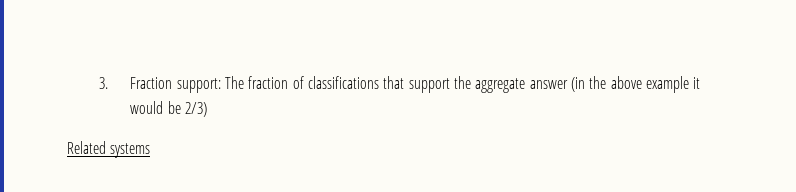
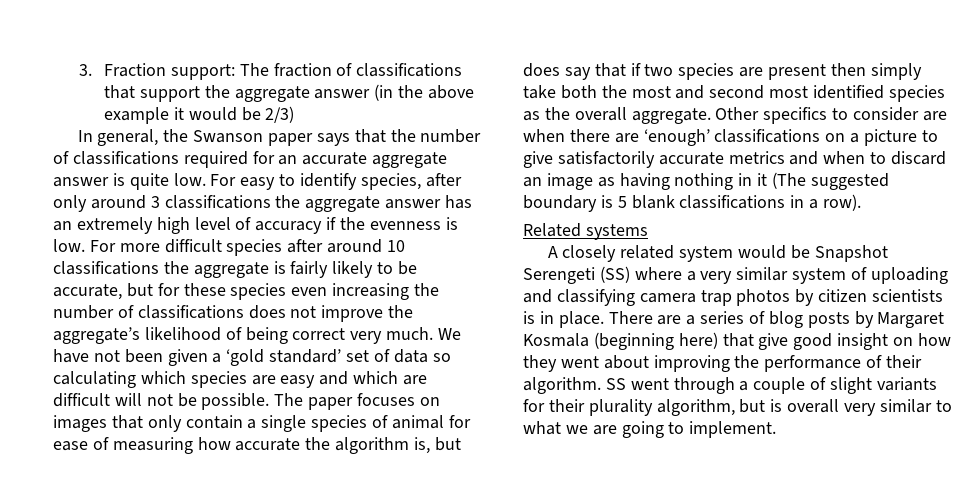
+ In general, the Swanson paper says that the number of classifications required for an accurate aggregate answer is quite low. For easy to identify species, after only around 3 classifications the aggregate answer has an extremely high level of accuracy if the evenness is low. For more difficult species after around 10 classifications the aggregate is fairly likely to be accurate, but for these species even increasing the number of classifications does not improve the aggregate’s likelihood of being correct very much. We have not been given a ‘gold standard’ set of data so calculating which species are easy and which are difficult will not be possible. The paper focuses on images that only contain a single species of animal for ease of measuring how accurate the algorithm is, but does say that if two species are present then simply take both the most and second most identified species as the overall aggregate. Other specifics to consider are when there are ‘enough’ classifications on a picture to give satisfactorily accurate metrics and when to discard an image as having nothing in it (The suggested boundary is 5 blank classifications in a row).
  Related systems
+ A closely related system would be Snapshot Serengeti (SS) where a very similar system of uploading and classifying camera trap photos by citizen scientists is in place. There are a series of blog posts by Margaret Kosmala (beginning here) that give good insight on how they went about improving the performance of their algorithm. SS went through a couple of slight variants for their plurality algorithm, but is overall very similar to what we are going to implement.

